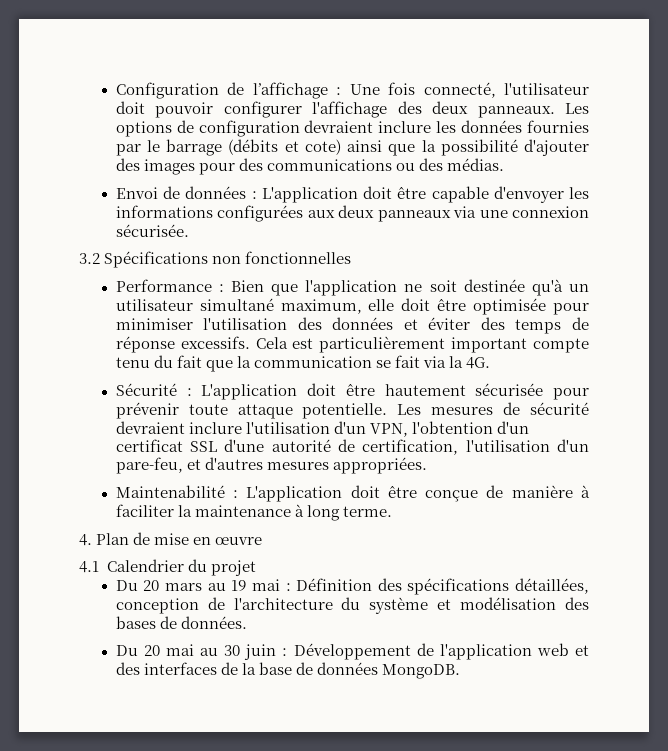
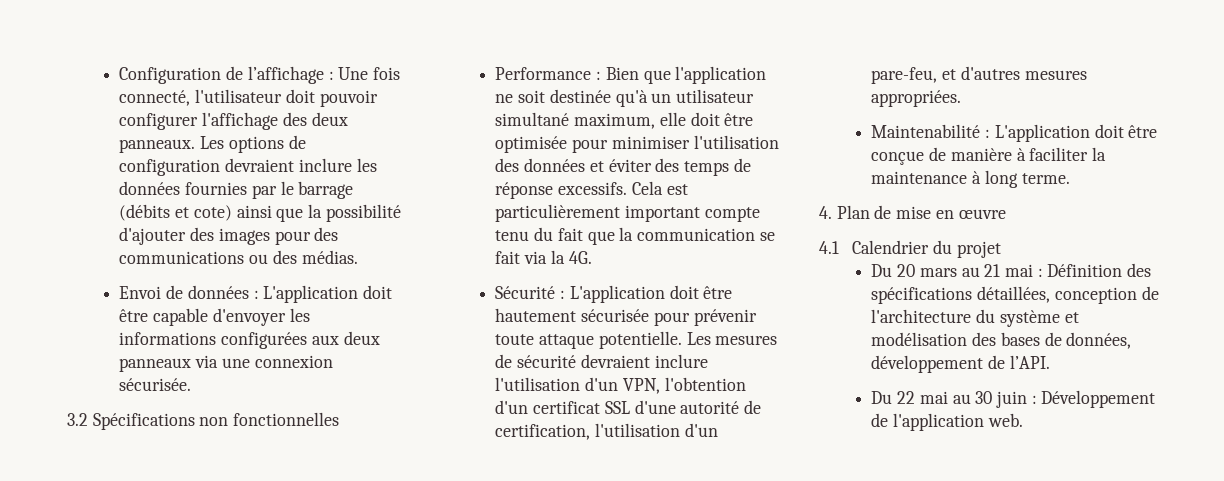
- Du 20 mars au 19 mai : Définition des spécifications détaillées, conception de l'architecture du système et modélisation des bases de données.
- Du 20 mai au 30 juin : Développement de l'application web et des interfaces de la base de données MongoDB.
+ Du 20 mars au 21 mai : Définition des spécifications détaillées, conception de l'architecture du système et modélisation des bases de données, développement de l’API.
+ Du 22 mai au 30 juin : Développement de l'application web.

